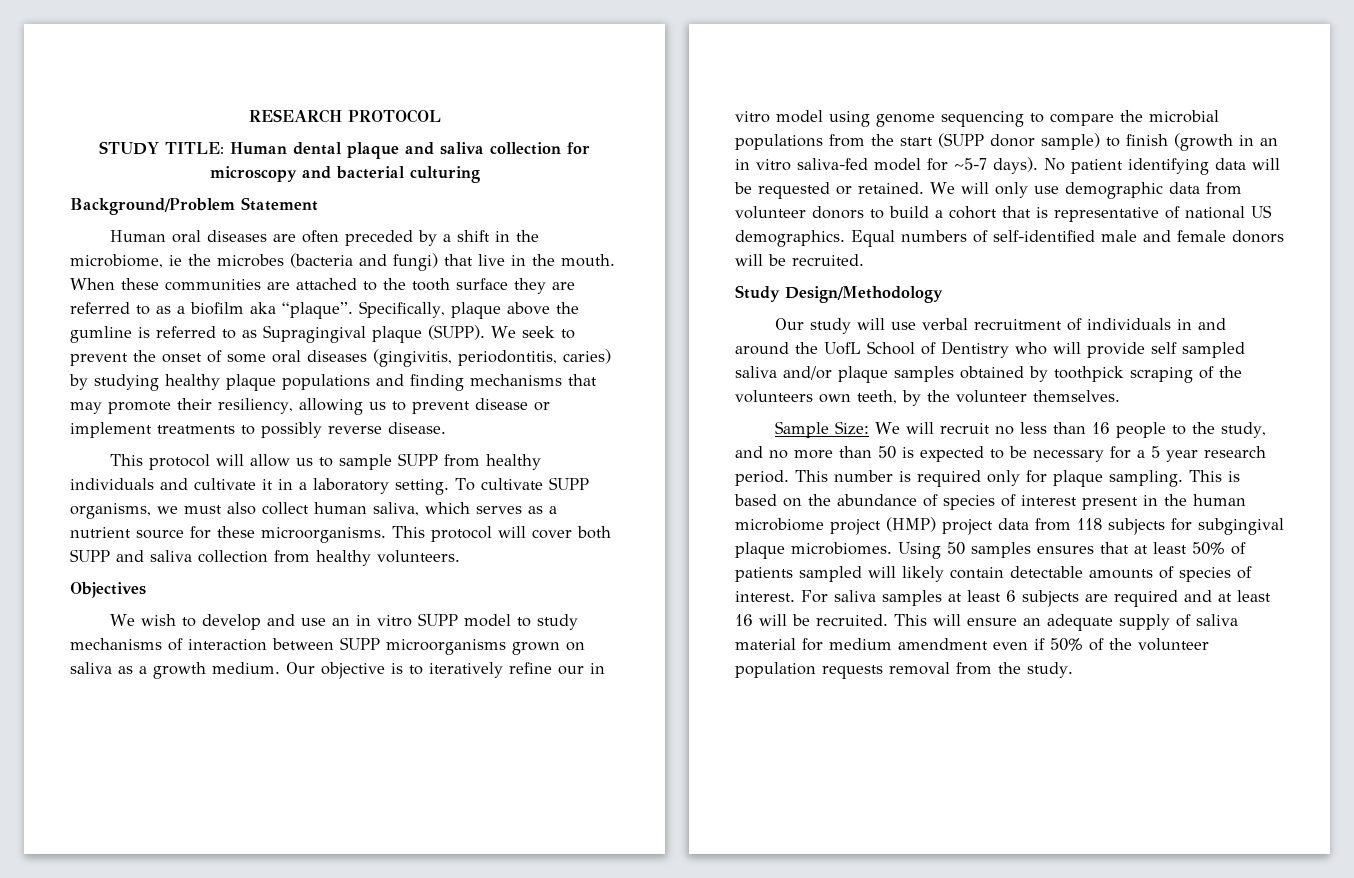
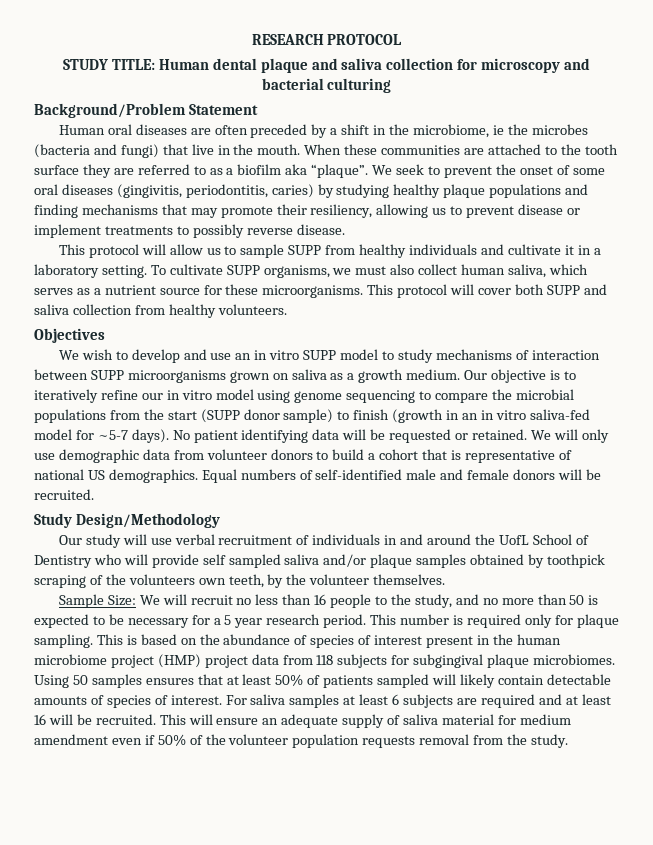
- Specifically, plaque above the gumline is referred to as Supragingival plaque (SUPP).

